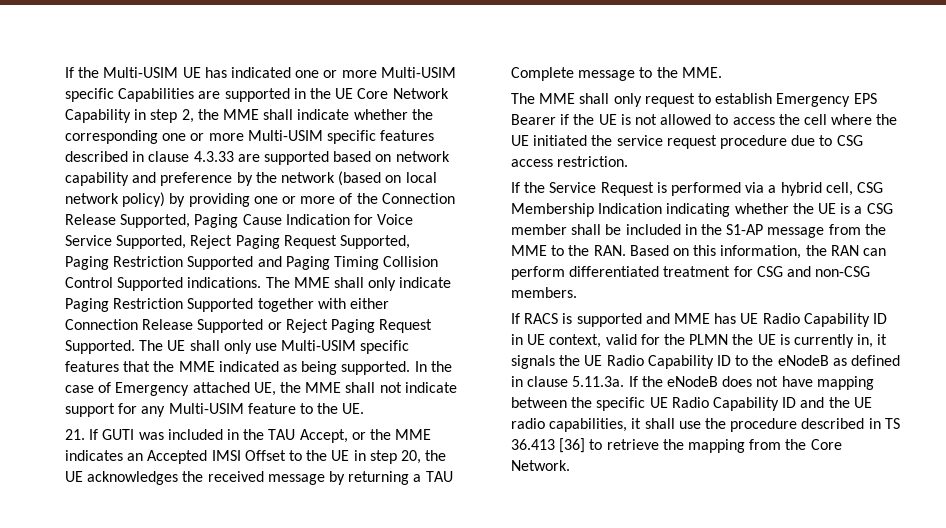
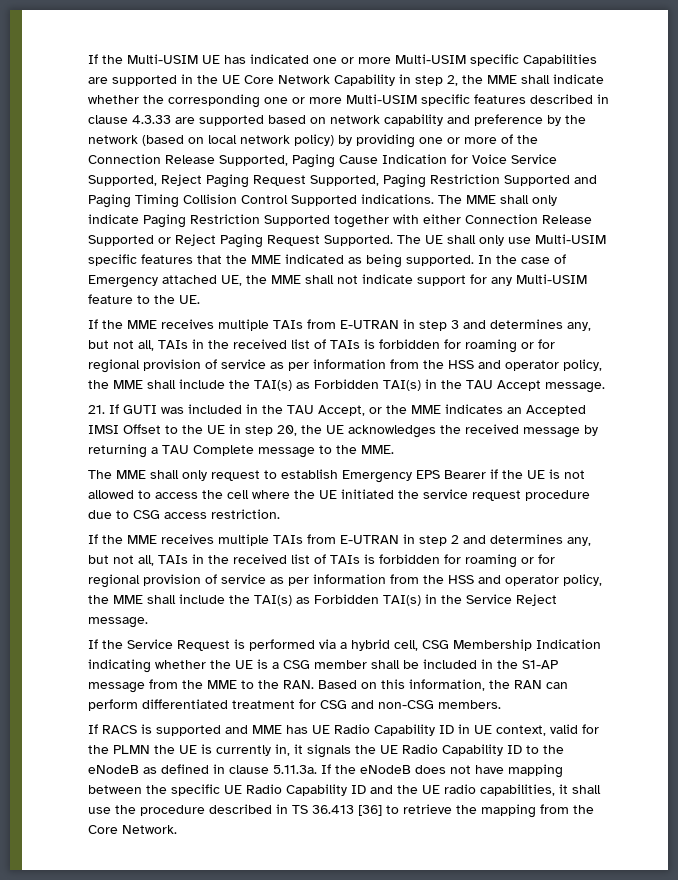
+ If the MME receives multiple TAIs from E-UTRAN in step 3 and determines any, but not all, TAIs in the received list of TAIs is forbidden for roaming or for regional provision of service as per information from the HSS and operator policy, the MME shall include the TAI(s) as Forbidden TAI(s) in the TAU Accept message.
+ If the MME receives multiple TAIs from E-UTRAN in step 2 and determines any, but not all, TAIs in the received list of TAIs is forbidden for roaming or for regional provision of service as per information from the HSS and operator policy, the MME shall include the TAI(s) as Forbidden TAI(s) in the Service Reject message.

